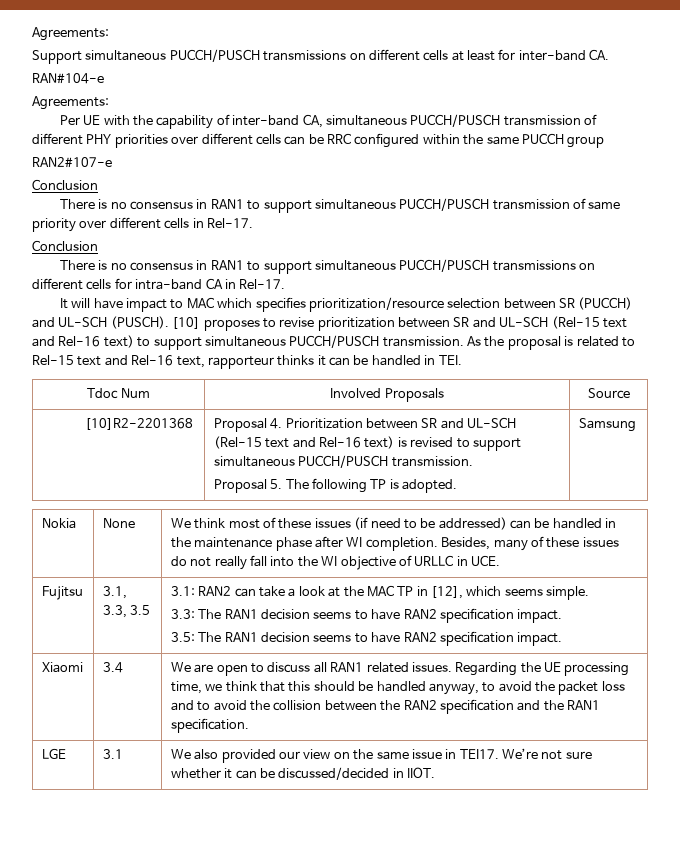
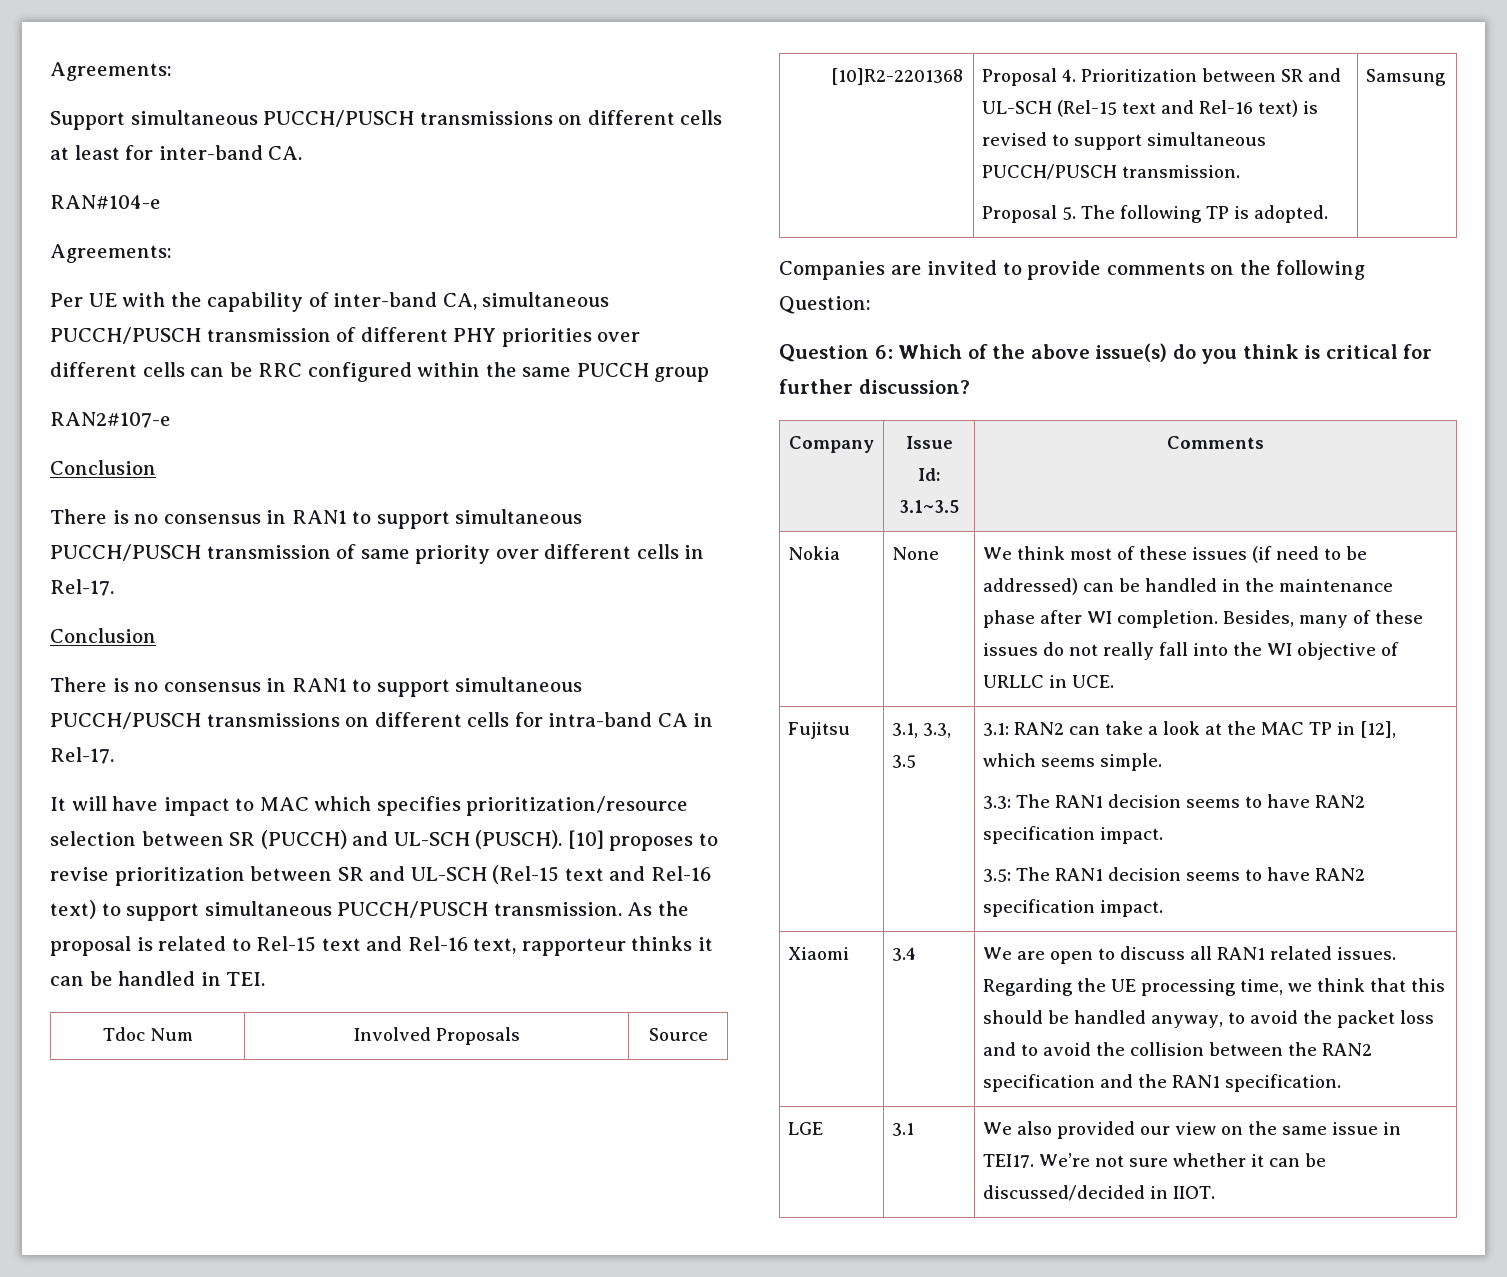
+ Companies are invited to provide comments on the following Question:
+ Question 6: Which of the above issue(s) do you think is critical for further discussion?
+ Company | Issue Id: 3.1~3.5 | Comments

